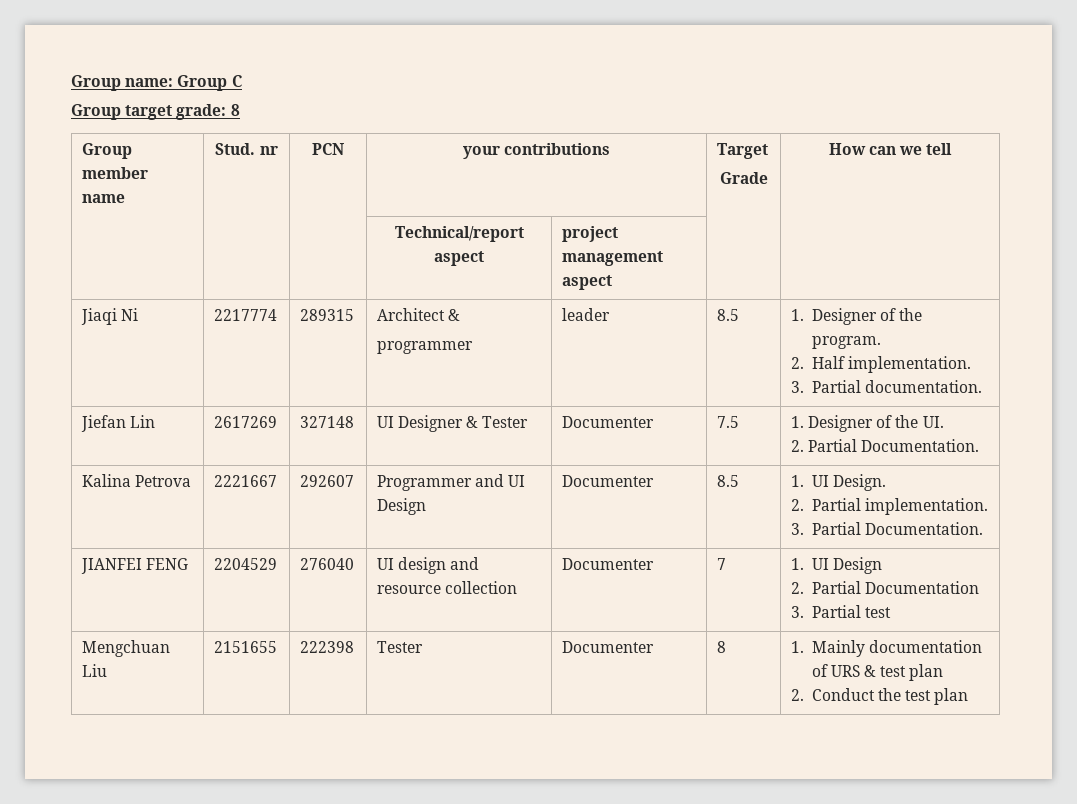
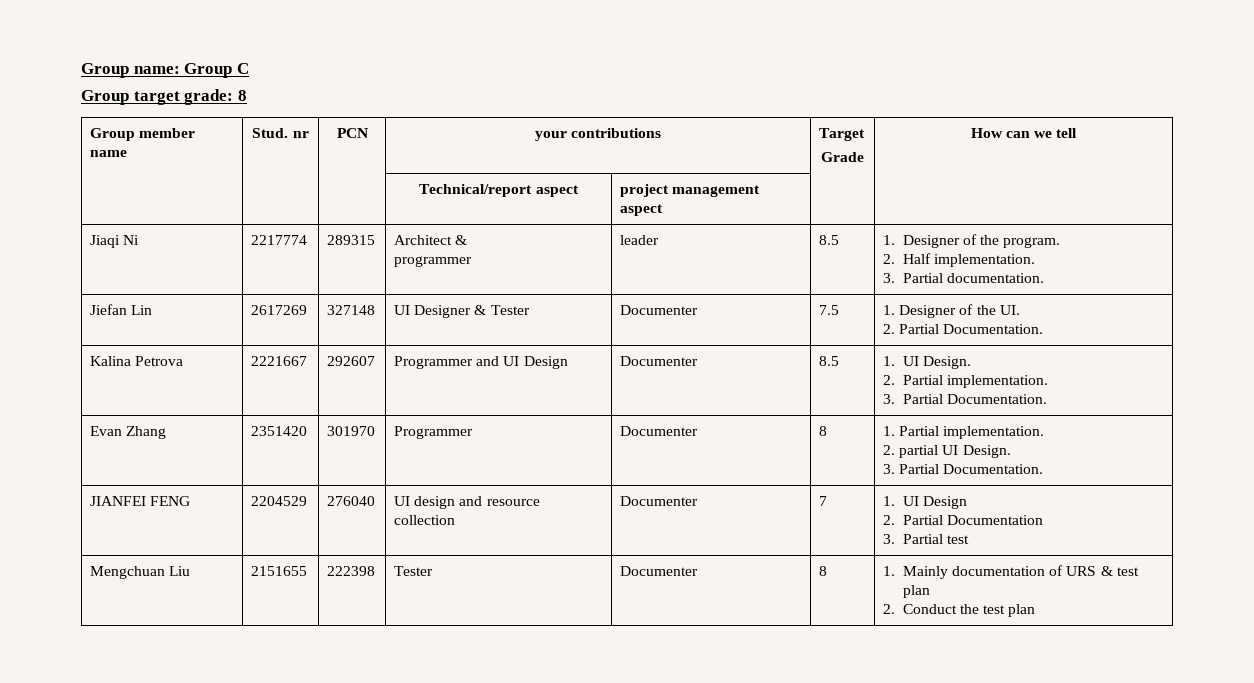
+ Evan Zhang | 2351420 | 301970 | Programmer | Documenter | 8 | 1. Partial implementation.
+ 2. partial UI Design.
+ 3. Partial Documentation.

